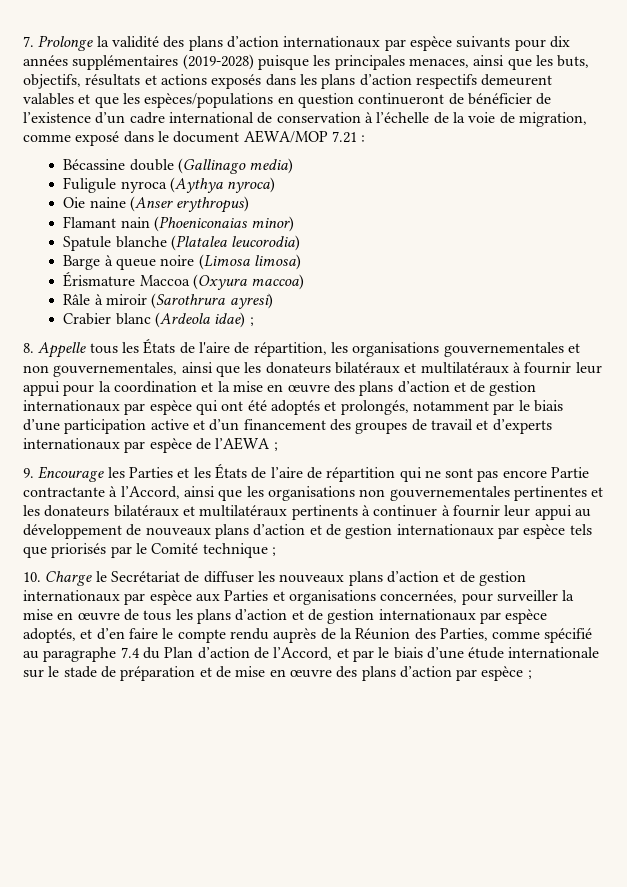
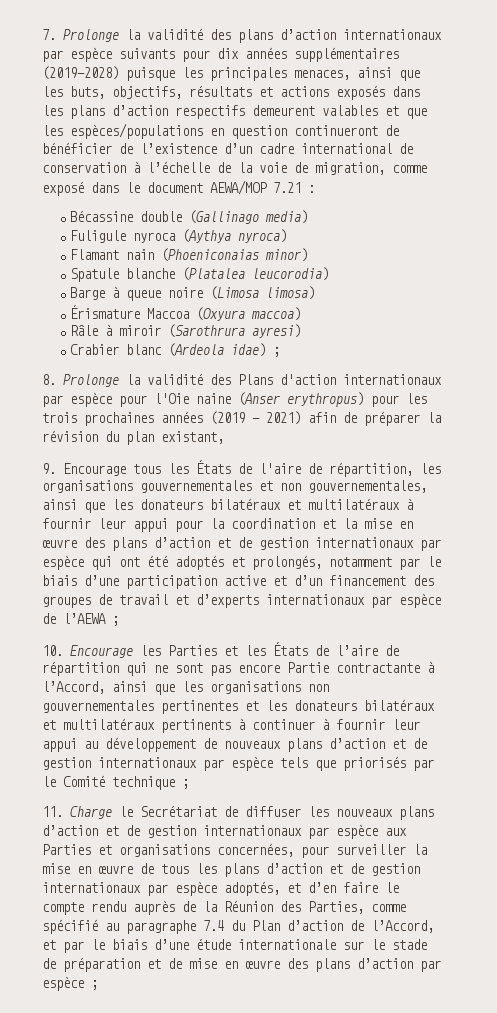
- Oie naine (Anser erythropus)
- 8. Appelle tous les États de l'aire de répartition, les organisations gouvernementales et non gouvernementales, ainsi que les donateurs bilatéraux et multilatéraux à fournir leur appui pour la coordination et la mise en œuvre des plans d’action et de gestion internationaux par espèce qui ont été adoptés et prolongés, notamment par le biais d’une participation active et d’un financement des groupes de travail et d’experts internationaux par espèce de l’AEWA ;
+ 8. Prolonge la validité des Plans d'action internationaux par espèce pour l'Oie naine (Anser erythropus) pour les trois prochaines années (2019 - 2021) afin de préparer la révision du plan existant,
+ 9. Encourage tous les États de l'aire de répartition, les organisations gouvernementales et non gouvernementales, ainsi que les donateurs bilatéraux et multilatéraux à fournir leur appui pour la coordination et la mise en œuvre des plans d’action et de gestion internationaux par espèce qui ont été adoptés et prolongés, notamment par le biais d’une participation active et d’un financement des groupes de travail et d’experts internationaux par espèce de l’AEWA ;
- 9. Encourage les Parties et les États de l’aire de répartition qui ne sont pas encore Partie contractante à l’Accord, ainsi que les organisations non gouvernementales pertinentes et les donateurs bilatéraux et multilatéraux pertinents à continuer à fournir leur appui au développement de nouveaux plans d’action et de gestion internationaux par espèce tels que priorisés par le Comité technique ;
+ 10. Encourage les Parties et les États de l’aire de répartition qui ne sont pas encore Partie contractante à l’Accord, ainsi que les organisations non gouvernementales pertinentes et les donateurs bilatéraux et multilatéraux pertinents à continuer à fournir leur appui au développement de nouveaux plans d’action et de gestion internationaux par espèce tels que priorisés par le Comité technique ;
- 10. Charge le Secrétariat de diffuser les nouveaux plans d’action et de gestion internationaux par espèce aux Parties et organisations concernées, pour surveiller la mise en œuvre de tous les plans d’action et de gestion internationaux par espèce adoptés, et d’en faire le compte rendu auprès de la Réunion des Parties, comme spécifié au paragraphe 7.4 du Plan d’action de l’Accord, et par le biais d’une étude internationale sur le stade de préparation et de mise en œuvre des plans d’action par espèce ;
+ 11. Charge le Secrétariat de diffuser les nouveaux plans d’action et de gestion internationaux par espèce aux Parties et organisations concernées, pour surveiller la mise en œuvre de tous les plans d’action et de gestion internationaux par espèce adoptés, et d’en faire le compte rendu auprès de la Réunion des Parties, comme spécifié au paragraphe 7.4 du Plan d’action de l’Accord, et par le biais d’une étude internationale sur le stade de préparation et de mise en œuvre des plans d’action par espèce ;

